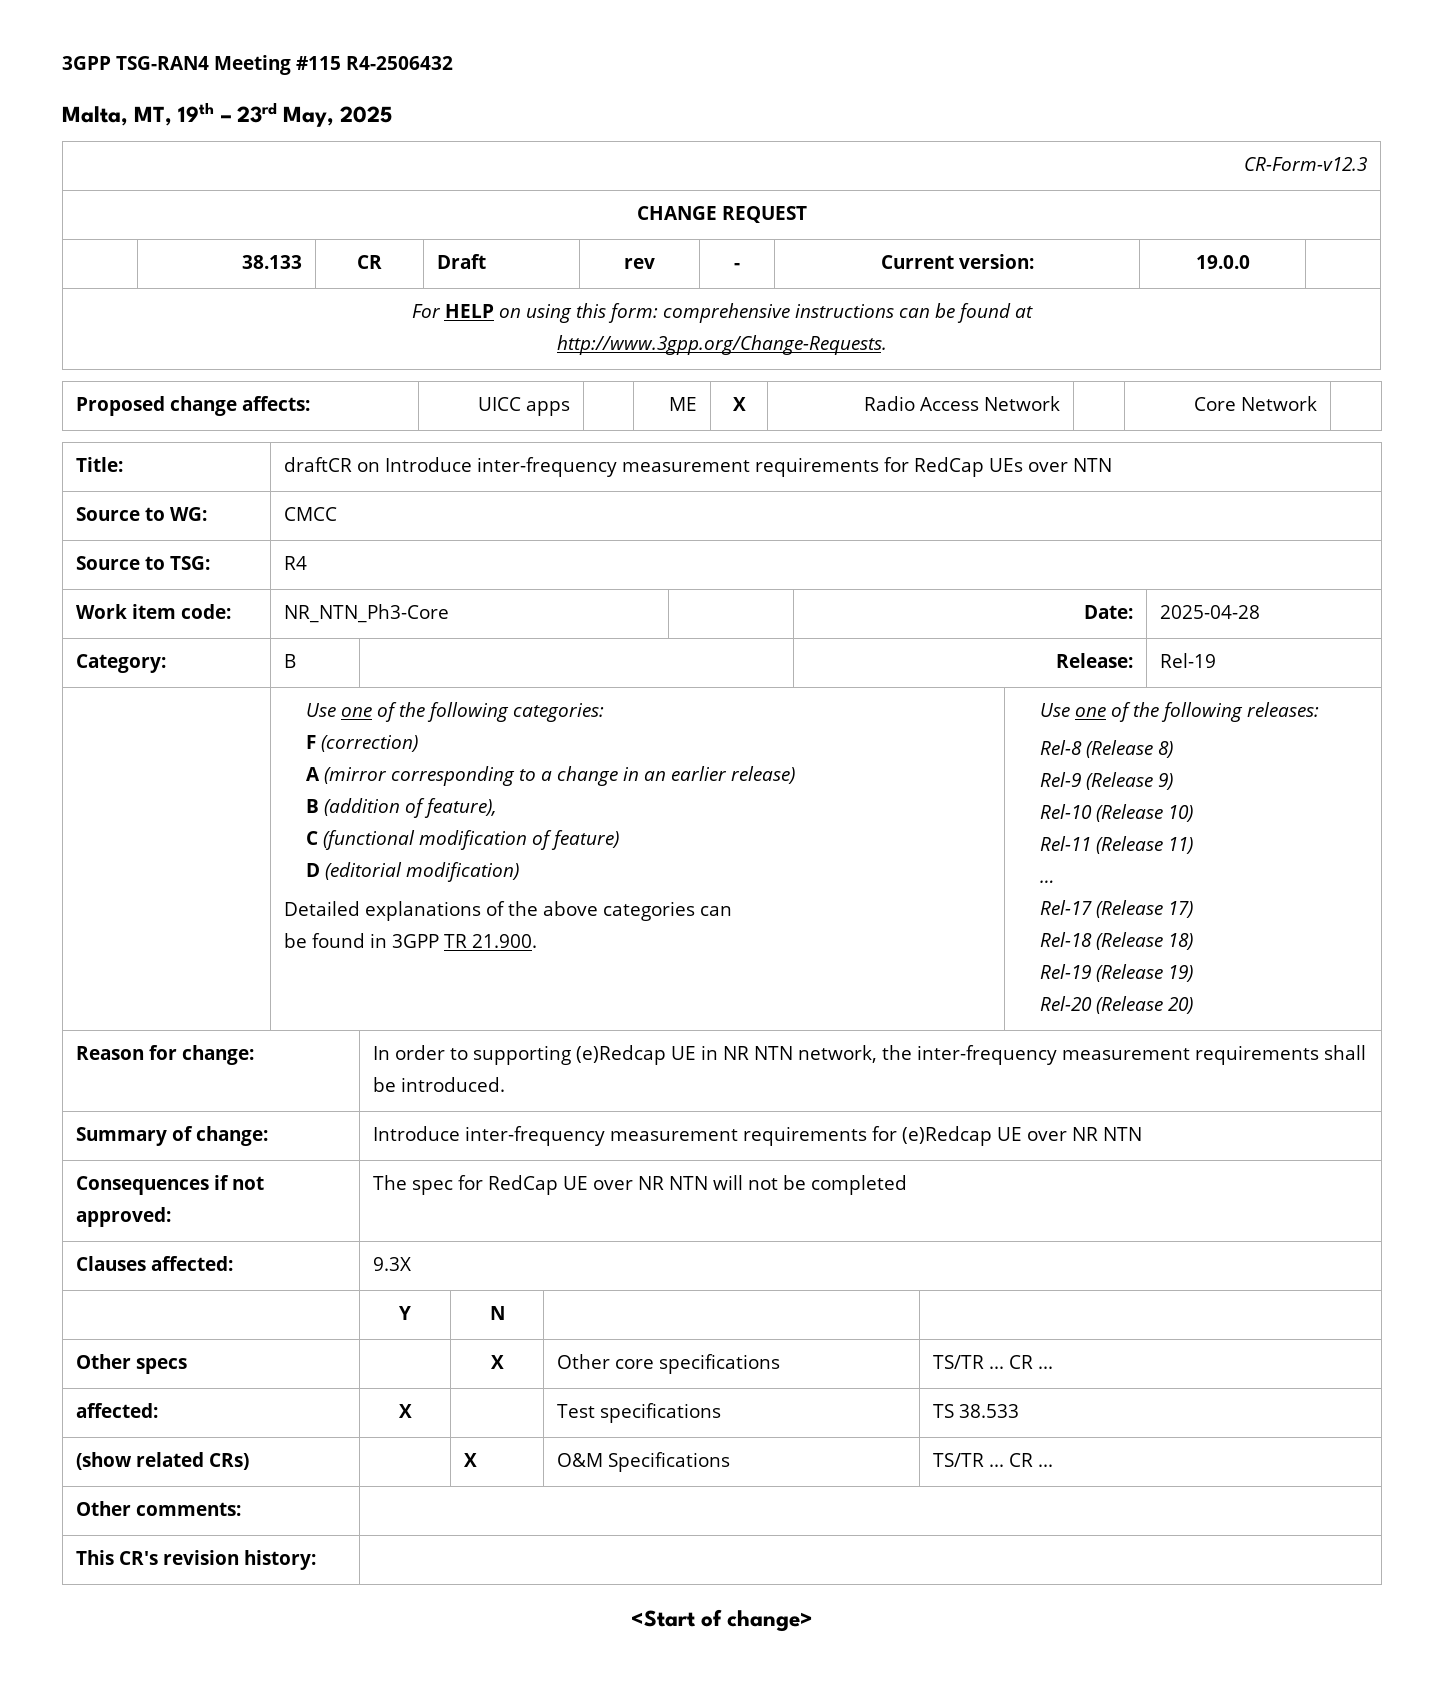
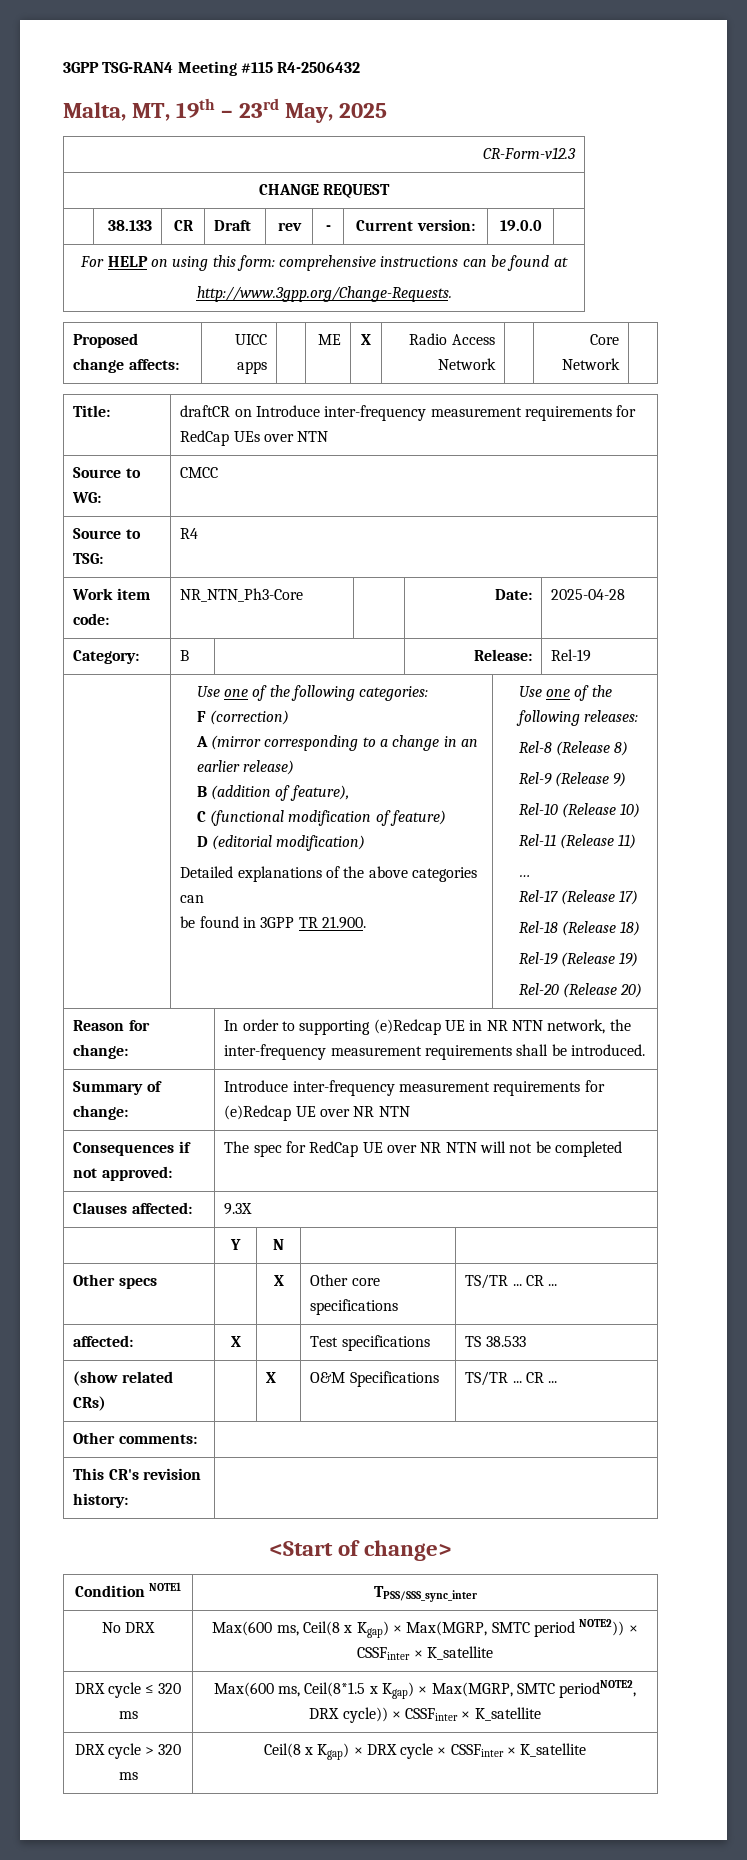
+ Condition NOTE1 | TPSS/SSS_sync_inter
+ No DRX | Max(600 ms, Ceil(8 x Kgap) × Max(MGRP, SMTC period NOTE2)) × CSSFinter × K_satellite
+ DRX cycle ≤ 320 ms | Max(600 ms, Ceil(8*1.5 x Kgap) × Max(MGRP, SMTC periodNOTE2, DRX cycle)) × CSSFinter × K_satellite
+ DRX cycle > 320 ms | Ceil(8 x Kgap) × DRX cycle × CSSFinter × K_satellite

